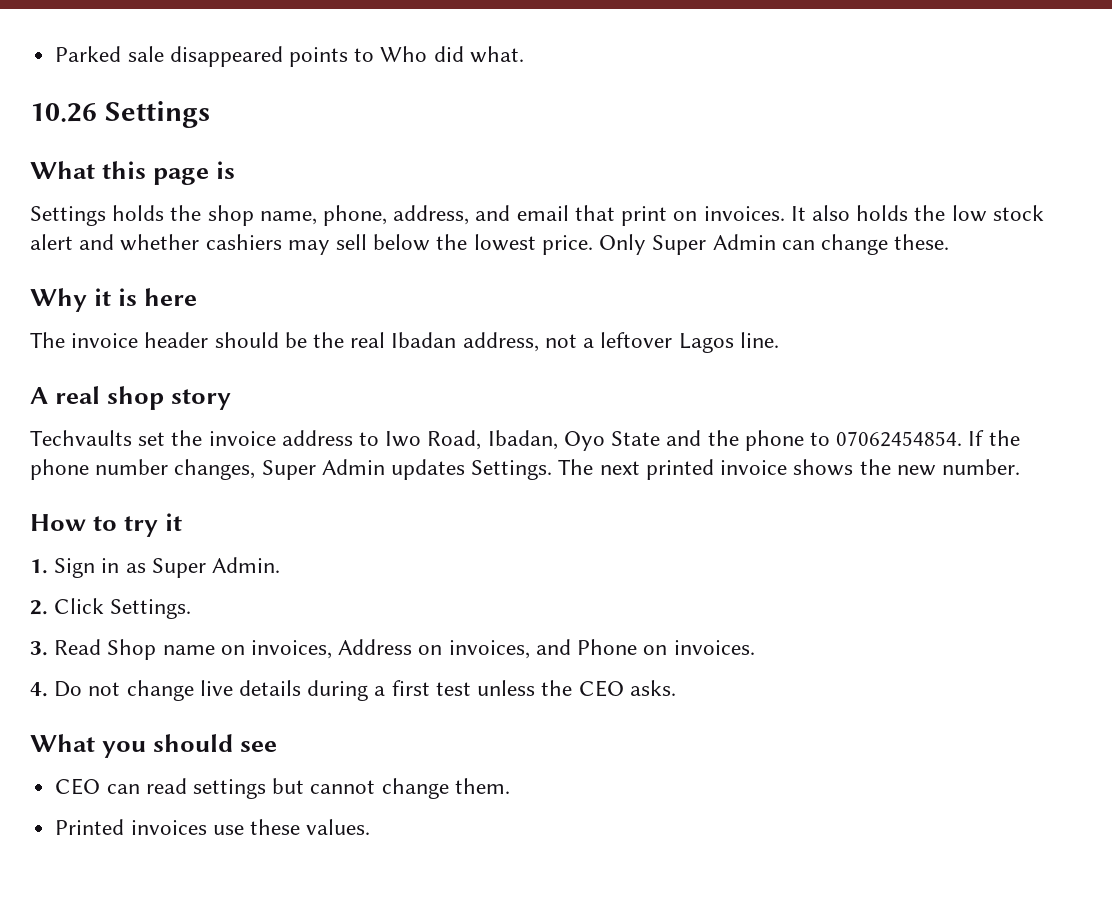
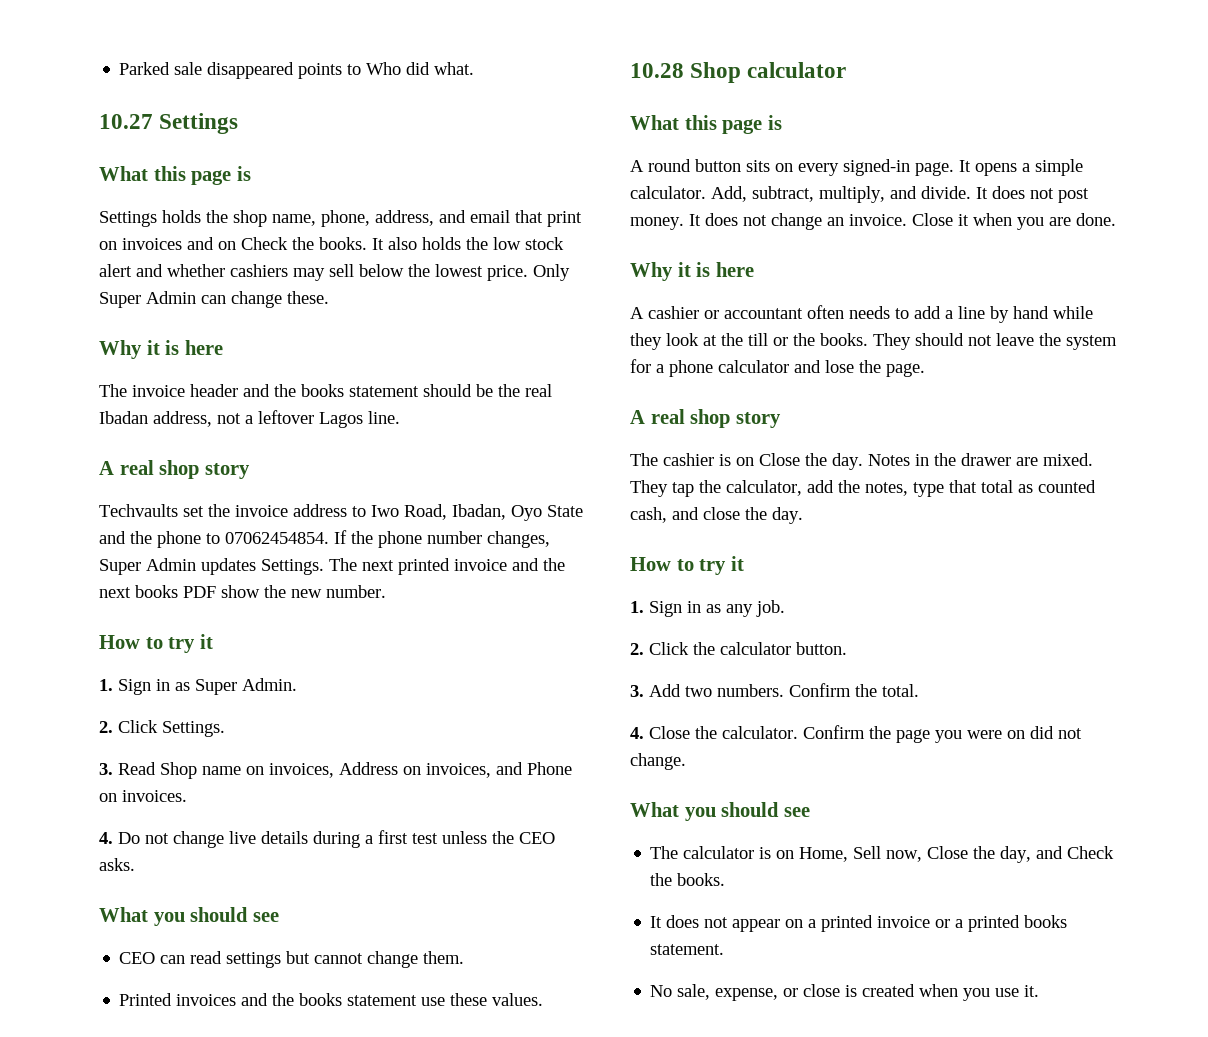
- 10.26 Settings
+ 10.27 Settings
- Settings holds the shop name, phone, address, and email that print on invoices.
+ Settings holds the shop name, phone, address, and email that print on invoices and on Check the books.
- The invoice header should be the real Ibadan address, not a leftover Lagos line.
+ The invoice header and the books statement should be the real Ibadan address, not a leftover Lagos line.
- The next printed invoice shows the new number.
+ The next printed invoice and the next books PDF show the new number.
- Printed invoices use these values.
+ Printed invoices and the books statement use these values.
+ 10.28 Shop calculator
+ What this page is
+ A round button sits on every signed-in page. It opens a simple calculator. Add, subtract, multiply, and divide. It does not post money. It does not change an invoice. Close it when you are done.
+ Why it is here
+ A cashier or accountant often needs to add a line by hand while they look at the till or the books. They should not leave the system for a phone calculator and lose the page.
+ A real shop story
+ The cashier is on Close the day. Notes in the drawer are mixed. They tap the calculator, add the notes, type that total as counted cash, and close the day.
+ How to try it
+ 1. Sign in as any job.
+ 2. Click the calculator button.
+ 3. Add two numbers. Confirm the total.
+ 4. Close the calculator. Confirm the page you were on did not change.
+ What you should see
+ The calculator is on Home, Sell now, Close the day, and Check the books.
+ It does not appear on a printed invoice or a printed books statement.
+ No sale, expense, or close is created when you use it.

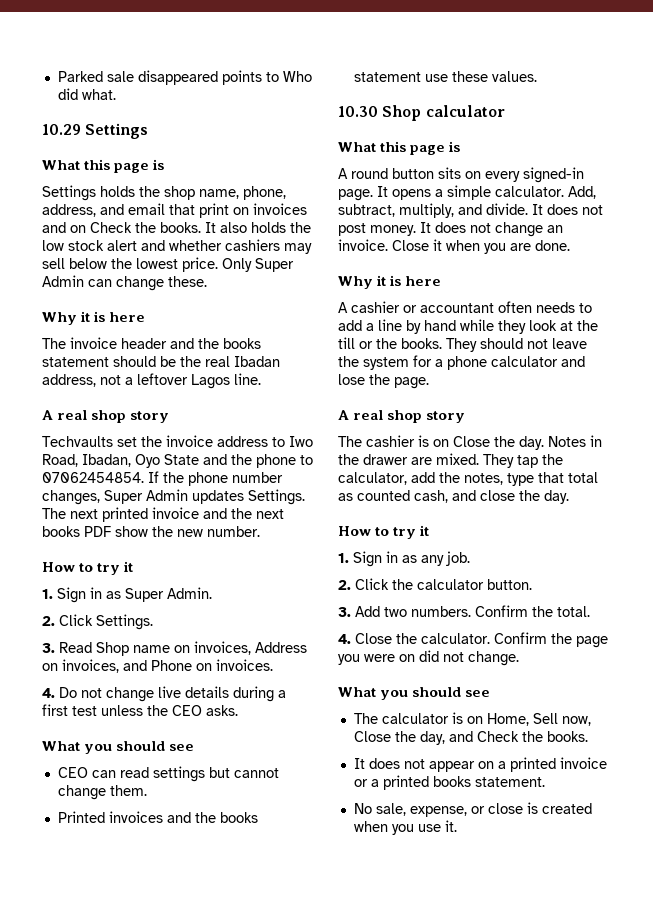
- 10.27 Settings
+ 10.29 Settings
- 10.28 Shop calculator
+ 10.30 Shop calculator

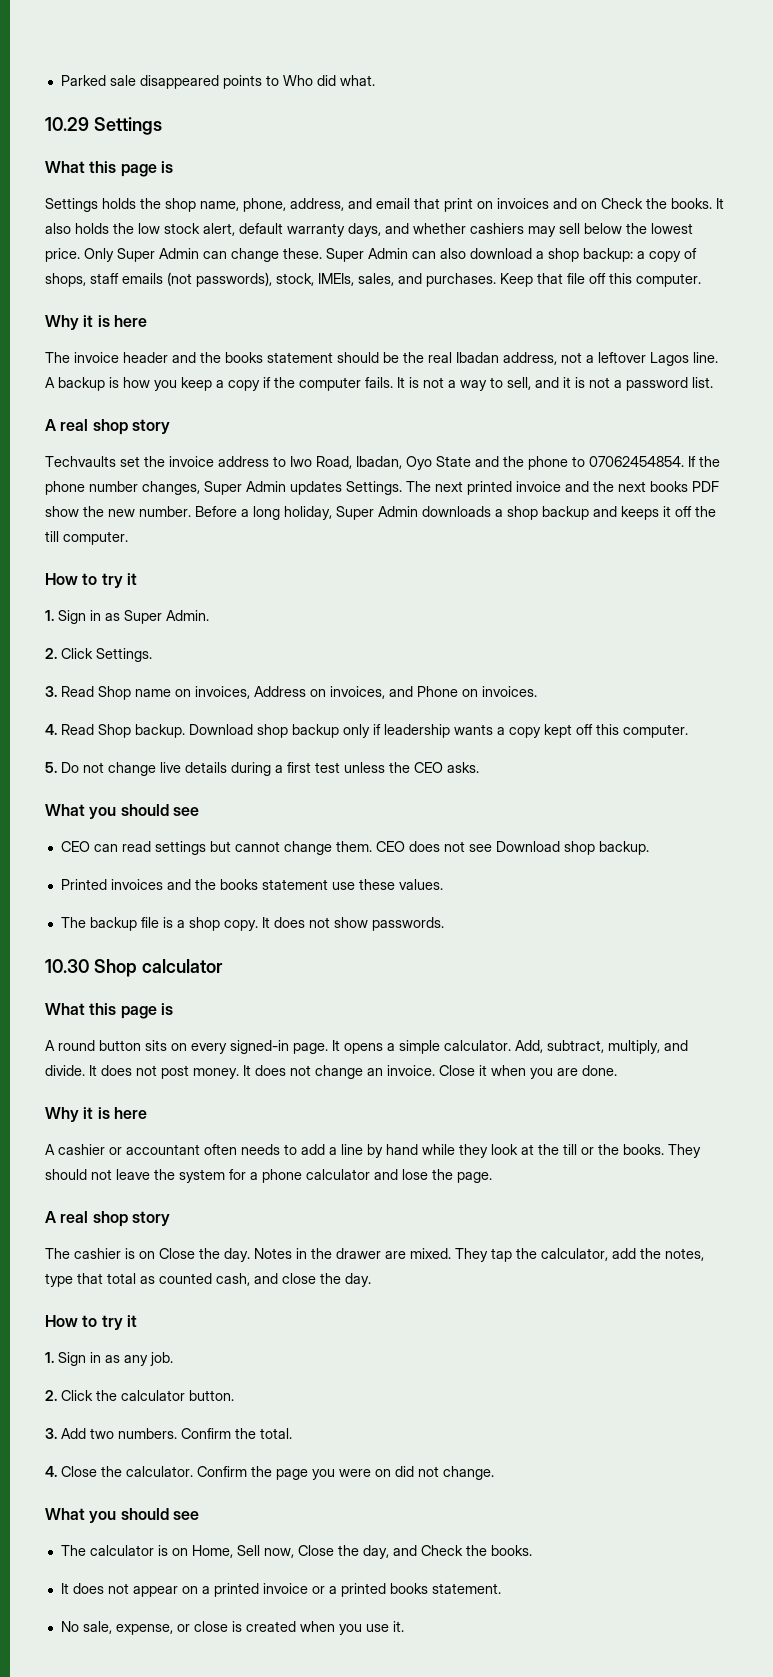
- It also holds the low stock alert and whether cashiers may sell below the lowest price.
+ It also holds the low stock alert, default warranty days, and whether cashiers may sell below the lowest price.
+ Super Admin can also download a shop backup: a copy of shops, staff emails (not passwords), stock, IMEIs, sales, and purchases. Keep that file off this computer.
+ A backup is how you keep a copy if the computer fails. It is not a way to sell, and it is not a password list.
+ Before a long holiday, Super Admin downloads a shop backup and keeps it off the till computer.
- 4. Do not change live details during a first test unless the CEO asks.
+ 4. Read Shop backup. Download shop backup only if leadership wants a copy kept off this computer.
+ 5. Do not change live details during a first test unless the CEO asks.
+ CEO does not see Download shop backup.
+ The backup file is a shop copy. It does not show passwords.

